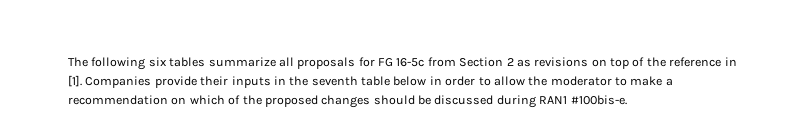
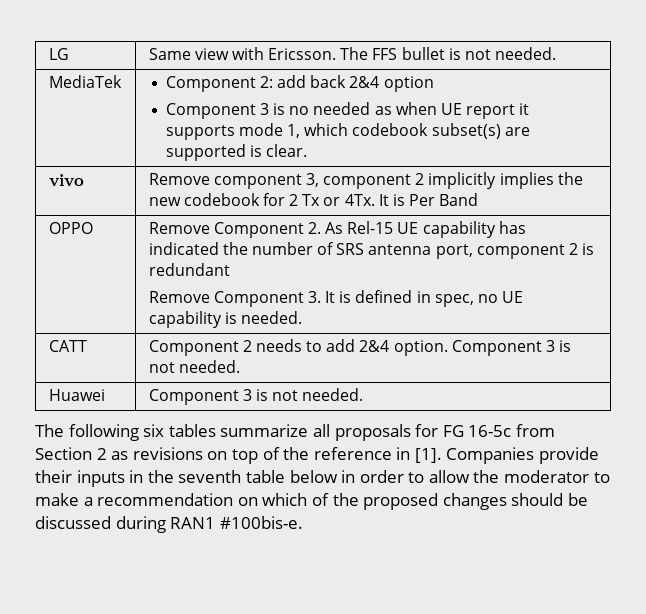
+ LG | Same view with Ericsson. The FFS bullet is not needed.
+ MediaTek | Component 2: add back 2&4 option
+ Component 3 is no needed as when UE report it supports mode 1, which codebook subset(s) are supported is clear.
+ vivo | Remove component 3, component 2 implicitly implies the new codebook for 2 Tx or 4Tx. It is Per Band
+ OPPO | Remove Component 2. As Rel-15 UE capability has indicated the number of SRS antenna port, component 2 is redundant
+ Remove Component 3. It is defined in spec, no UE capability is needed.
+ CATT | Component 2 needs to add 2&4 option. Component 3 is not needed.
+ Huawei | Component 3 is not needed.

